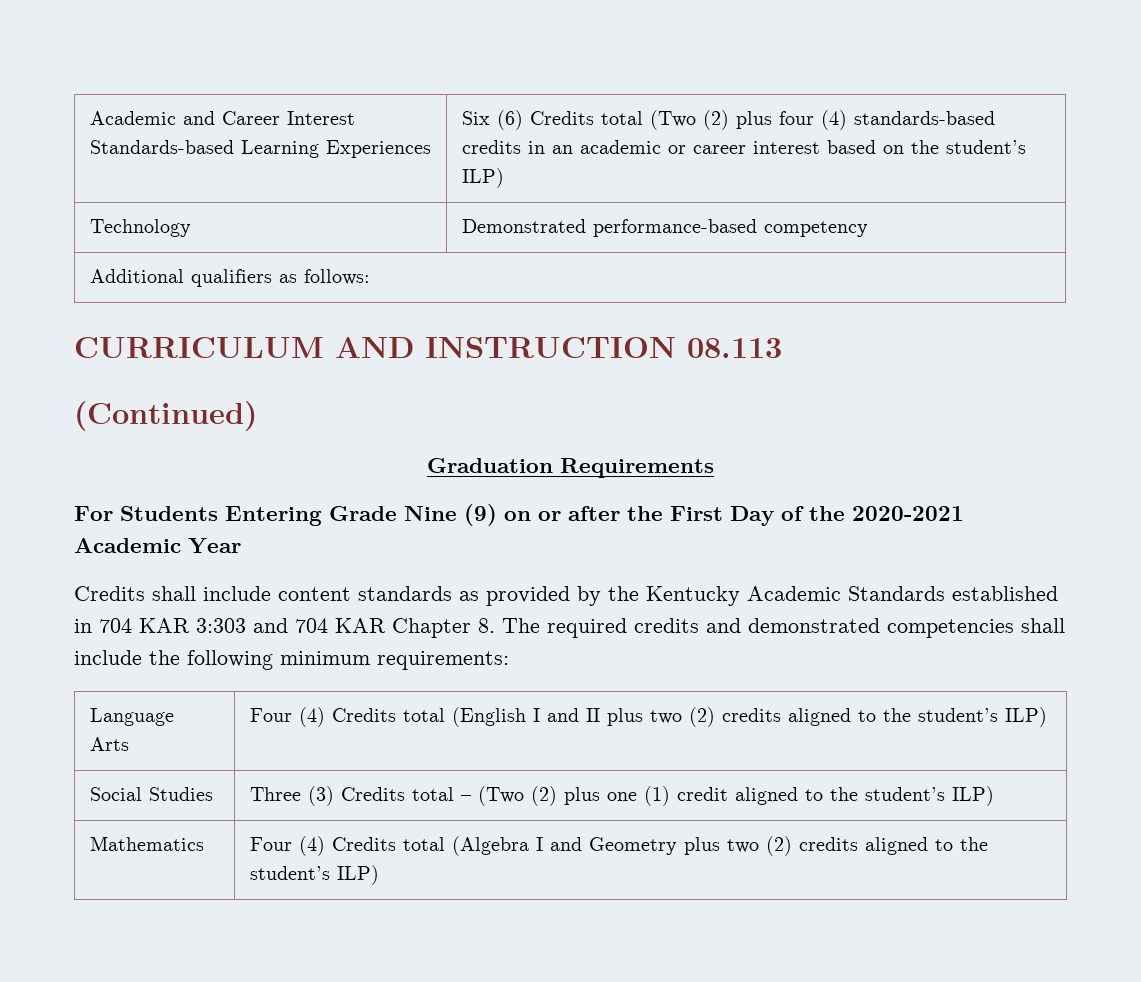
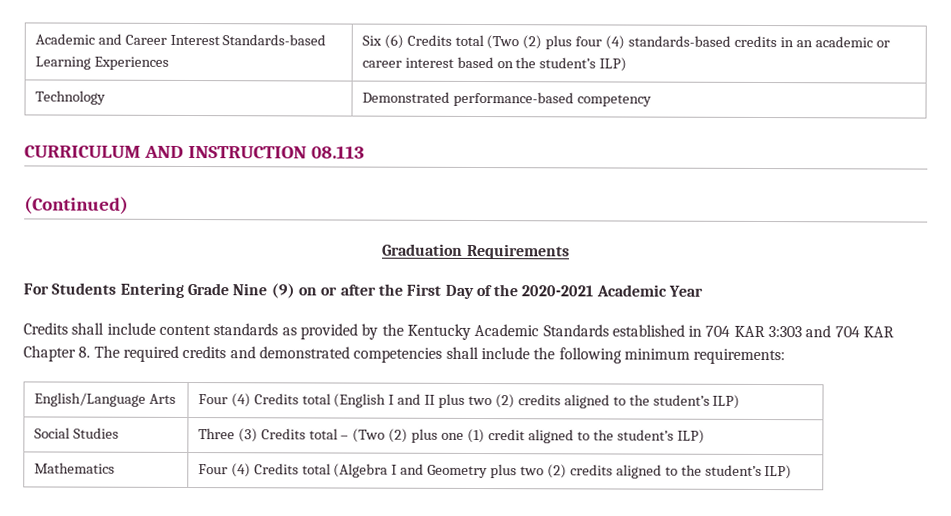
- Additional qualifiers as follows:
- Language Arts | Four (4) Credits total (English I and II plus two (2) credits aligned to the student’s ILP)
+ English/Language Arts | Four (4) Credits total (English I and II plus two (2) credits aligned to the student’s ILP)

